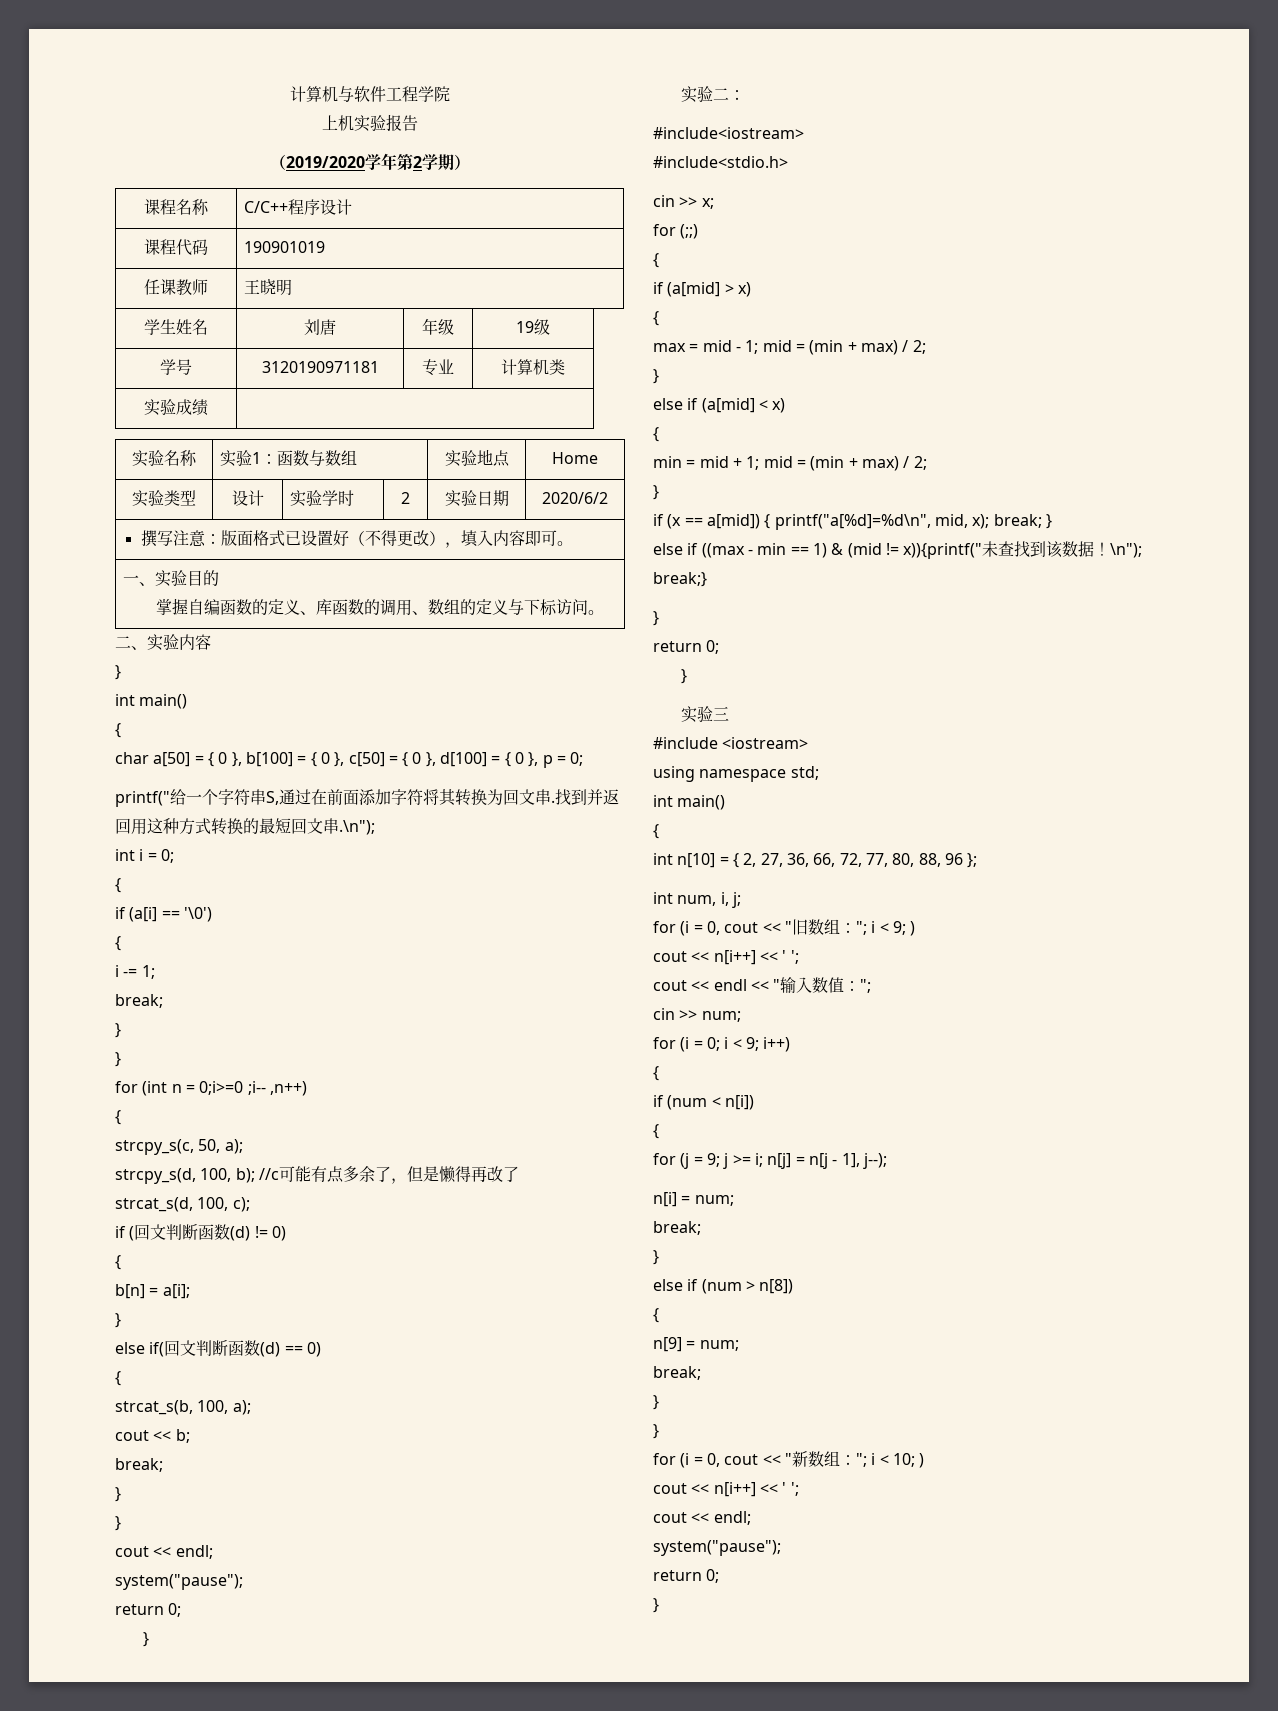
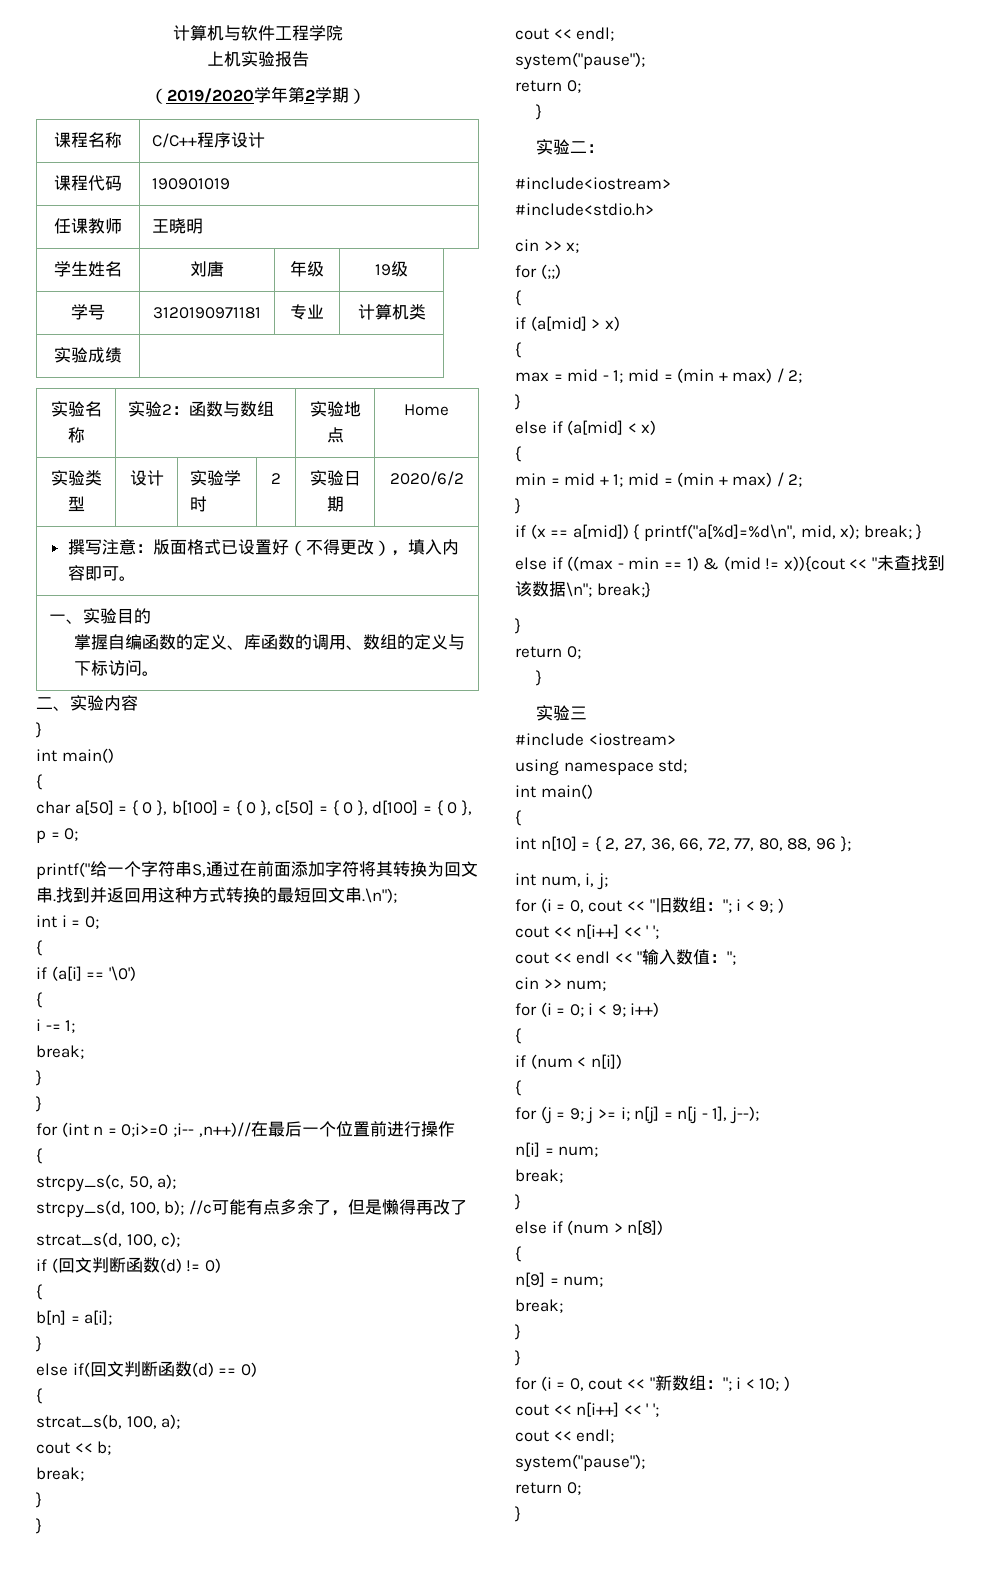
- 实验名称 | 实验1：函数与数组 | 实验地点 | Home
+ 实验名称 | 实验2：函数与数组 | 实验地点 | Home
- for (int n = 0;i>=0 ;i-- ,n++)
+ for (int n = 0;i>=0 ;i-- ,n++)//在最后一个位置前进行操作
- else if ((max - min == 1) & (mid != x)){printf("未查找到该数据！\n"); break;}
+ else if ((max - min == 1) & (mid != x)){cout << "未查找到该数据\n"; break;}

